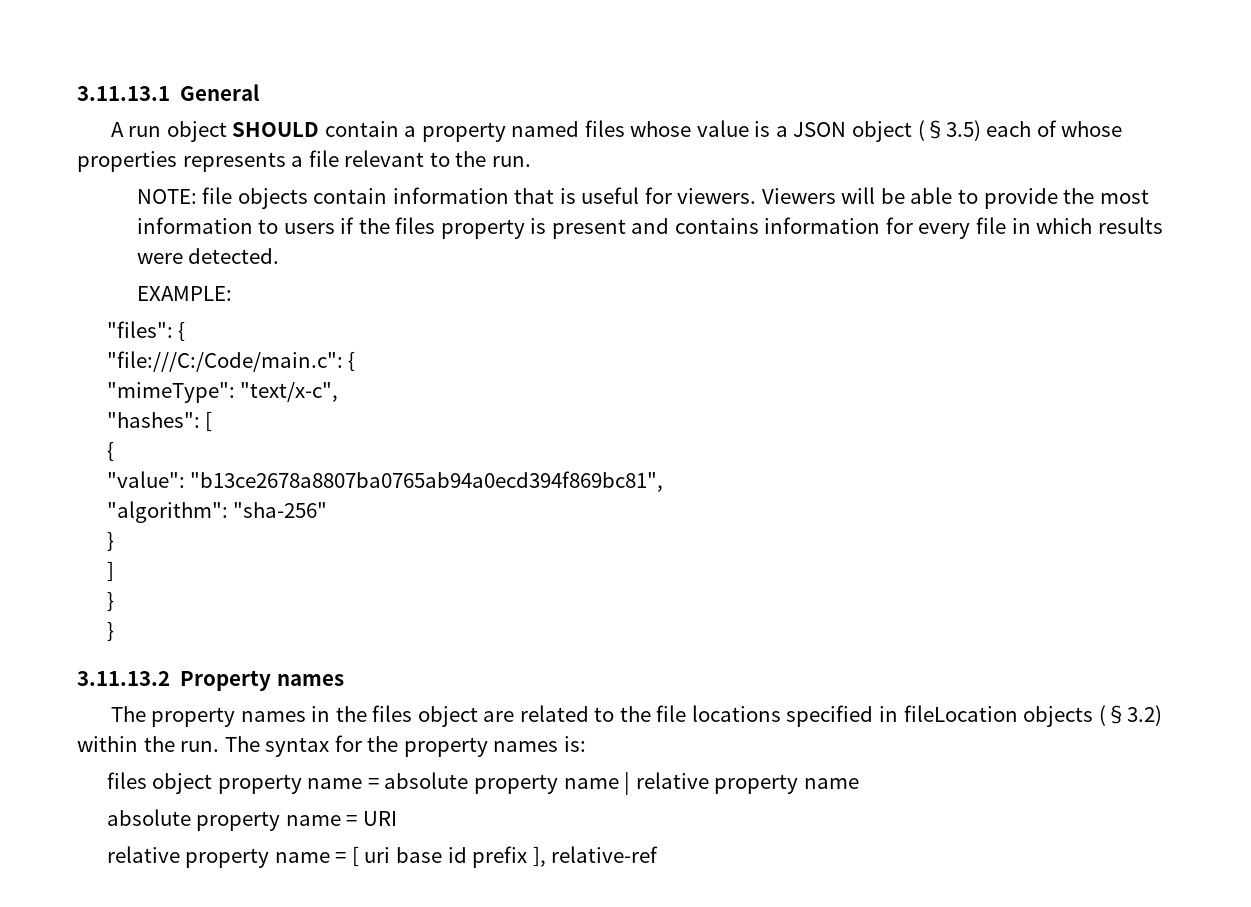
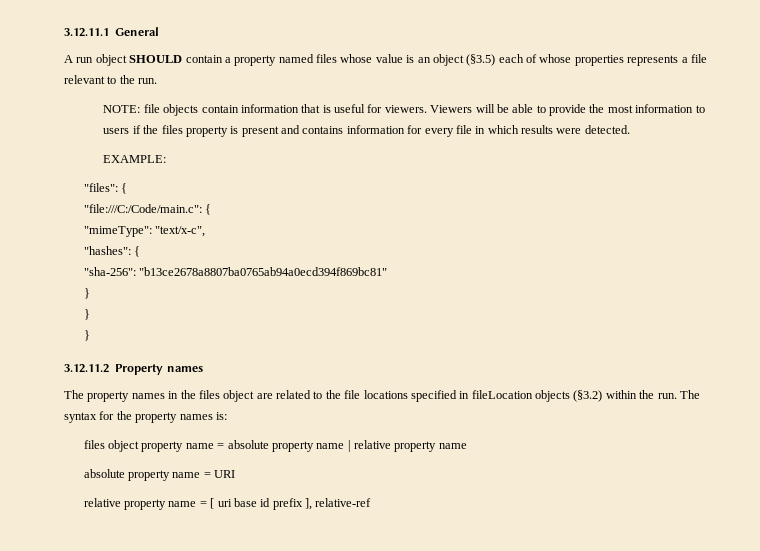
- 3.11.13.1 General
+ 3.12.11.1 General
- A run object SHOULD contain a property named files whose value is a JSON object (§3.5) each of whose properties represents a file relevant to the run.
+ A run object SHOULD contain a property named files whose value is an object (§3.5) each of whose properties represents a file relevant to the run.
- "hashes": [
- {
- "value": "b13ce2678a8807ba0765ab94a0ecd394f869bc81",
- "algorithm": "sha-256"
- }
- ]
+ "hashes": {
+ "sha-256": "b13ce2678a8807ba0765ab94a0ecd394f869bc81"
  }
  }
- 3.11.13.2 Property names
+ }
+ 3.12.11.2 Property names

